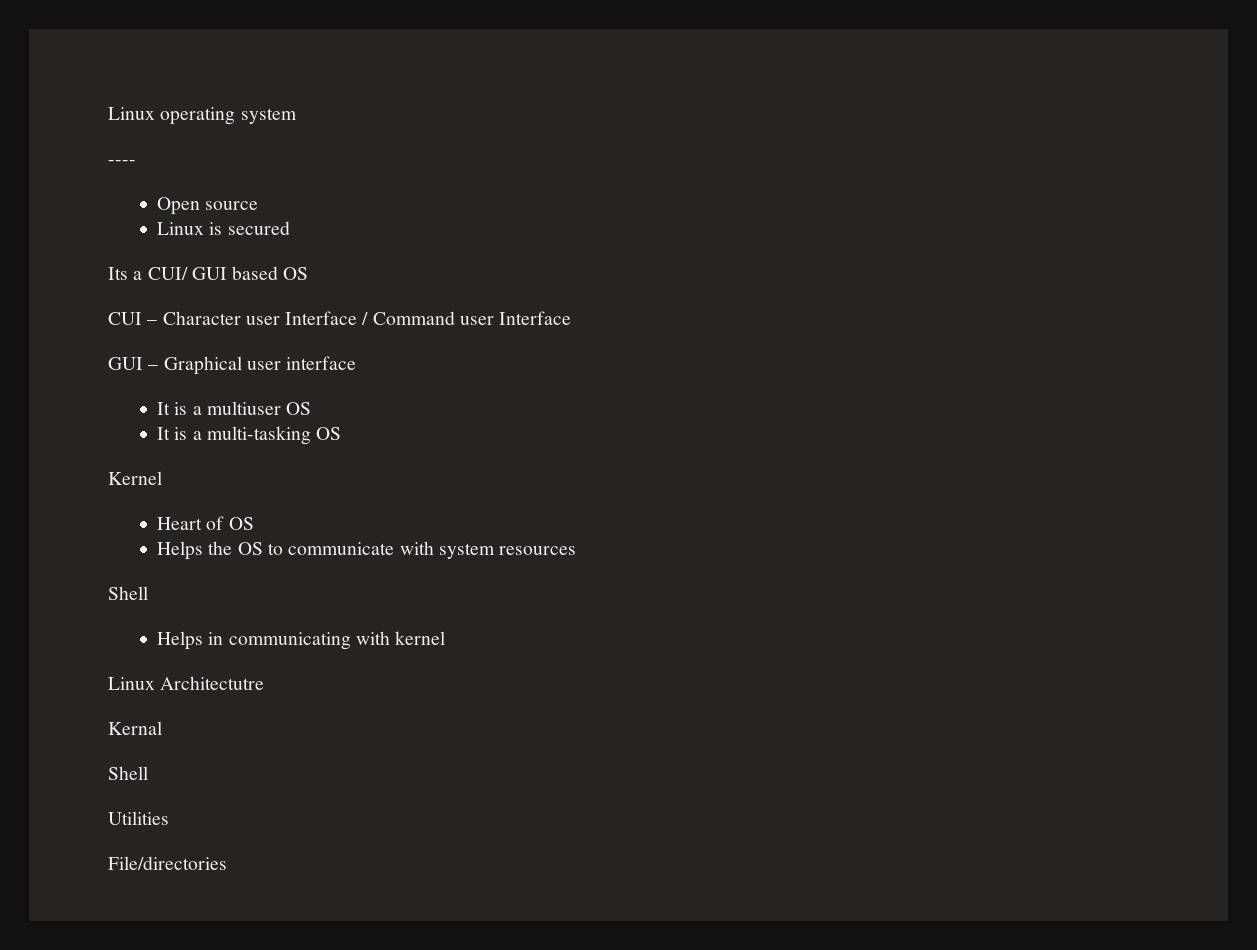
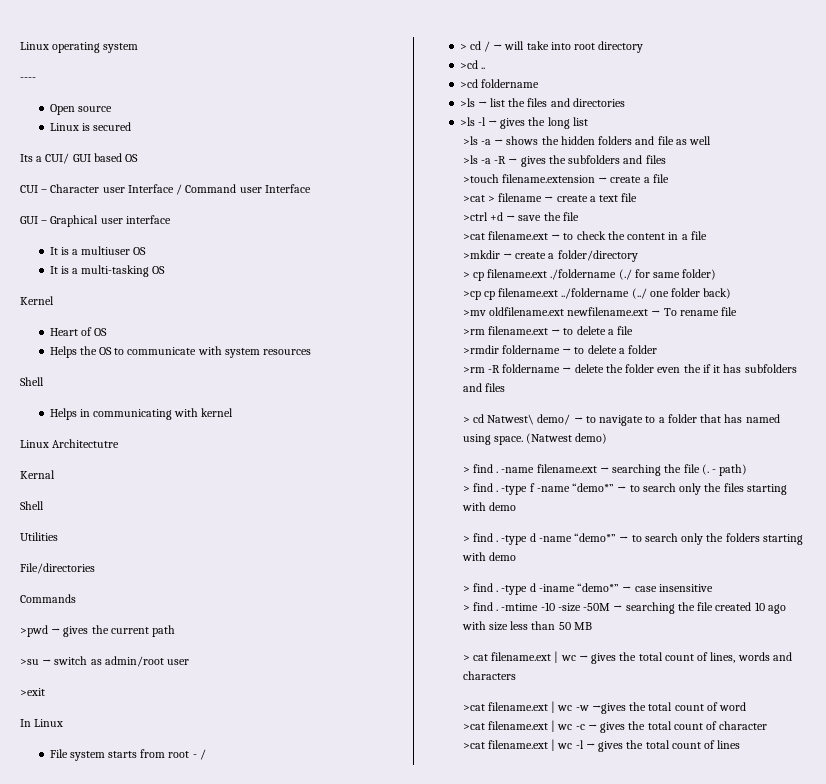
+ Commands
+ >pwd → gives the current path
+ >su → switch as admin/root user
+ >exit
+ In Linux
+ File system starts from root - /
+ > cd / → will take into root directory
+ >cd ..
+ >cd foldername
+ >ls → list the files and directories
+ >ls -l → gives the long list
+ >ls -a → shows the hidden folders and file as well
+ >ls -a -R → gives the subfolders and files
+ >touch filename.extension → create a file
+ >cat > filename → create a text file
+ >ctrl +d → save the file
+ >cat filename.ext → to check the content in a file
+ >mkdir → create a folder/directory
+ > cp filename.ext ./foldername (./ for same folder)
+ >cp cp filename.ext ../foldername (../ one folder back)
+ >mv oldfilename.ext newfilename.ext → To rename file
+ >rm filename.ext → to delete a file
+ >rmdir foldername → to delete a folder
+ >rm -R foldername → delete the folder even the if it has subfolders and files
+ > cd Natwest\ demo/ → to navigate to a folder that has named using space. (Natwest demo)
+ > find . -name filename.ext → searching the file (. - path)
+ > find . -type f -name “demo*” → to search only the files starting with demo
+ > find . -type d -name “demo*” → to search only the folders starting with demo
+ > find . -type d -iname “demo*” → case insensitive
+ > find . -mtime -10 -size -50M → searching the file created 10 ago with size less than 50 MB
+ > cat filename.ext | wc → gives the total count of lines, words and characters
+ >cat filename.ext | wc -w →gives the total count of word
+ >cat filename.ext | wc -c → gives the total count of character
+ >cat filename.ext | wc -l → gives the total count of lines

